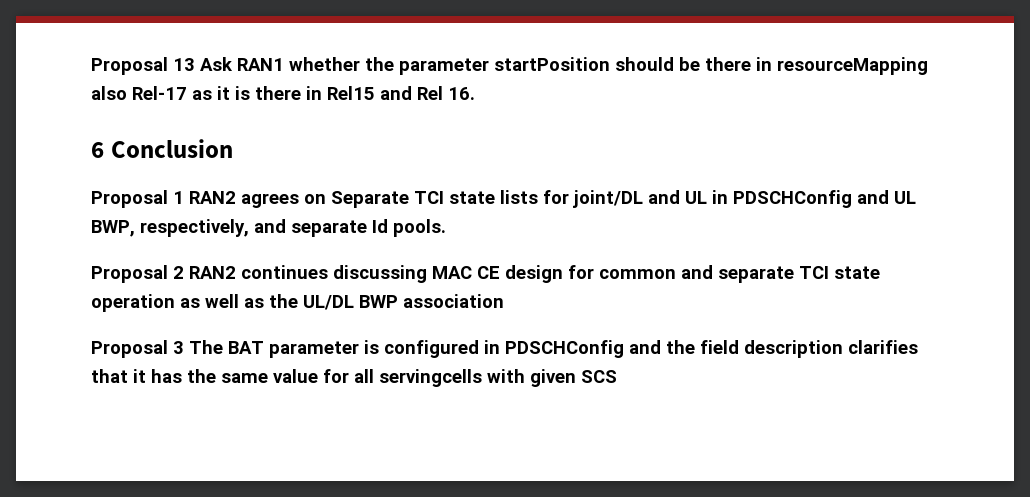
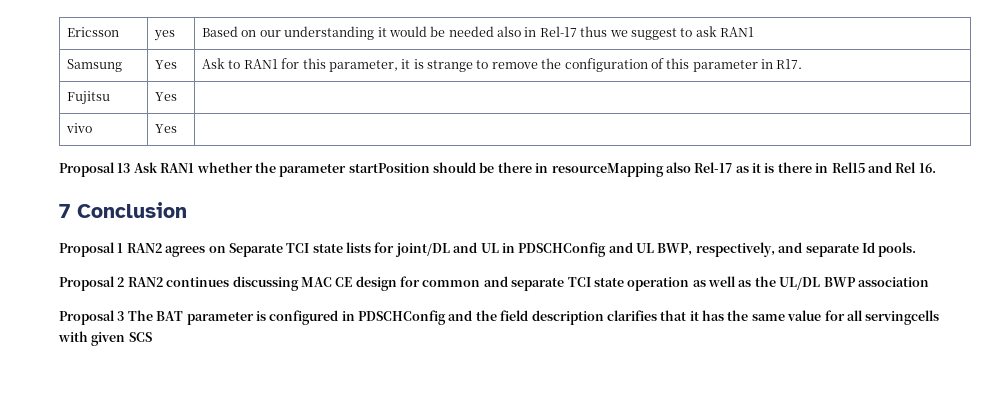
+ Ericsson | yes | Based on our understanding it would be needed also in Rel-17 thus we suggest to ask RAN1
+ Samsung | Yes | Ask to RAN1 for this parameter, it is strange to remove the configuration of this parameter in R17.
+ Fujitsu | Yes |
+ vivo | Yes |
- 6 Conclusion
+ 7 Conclusion

